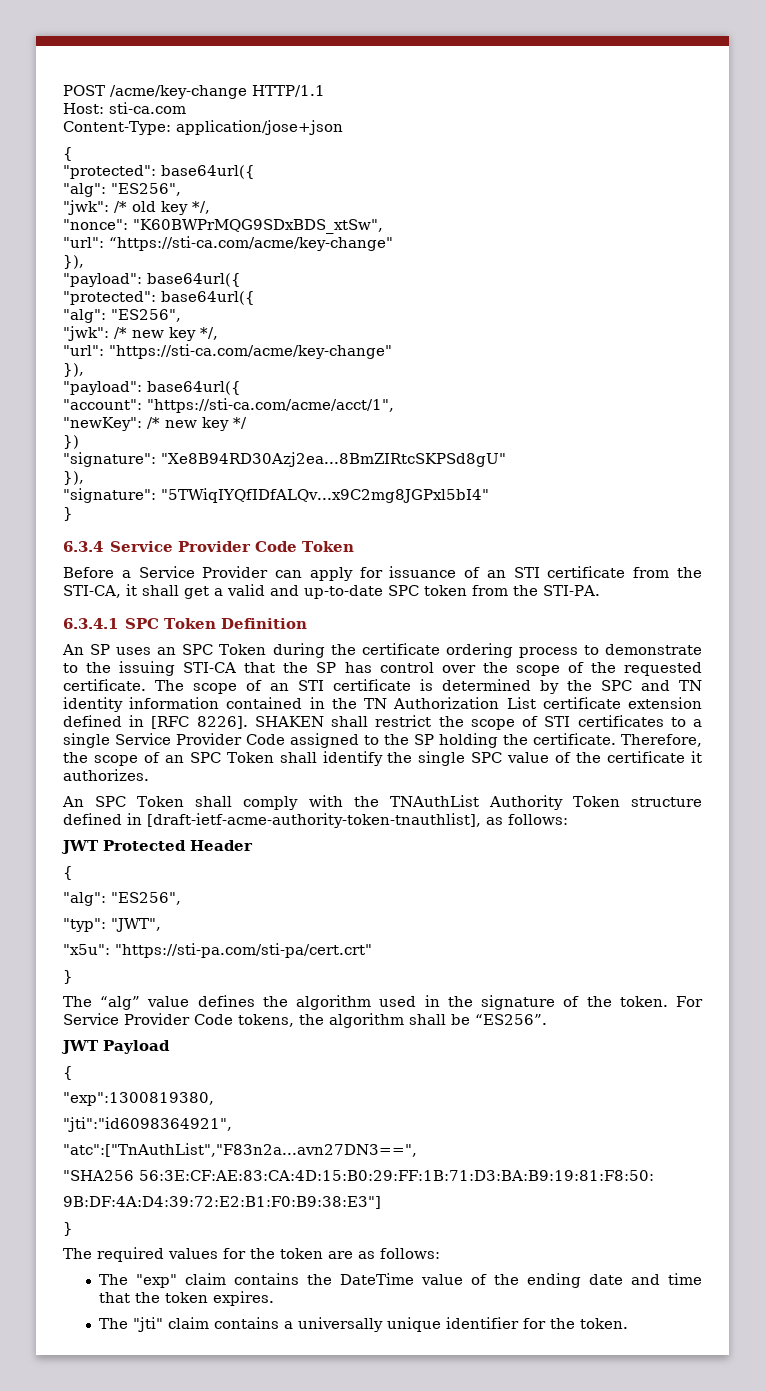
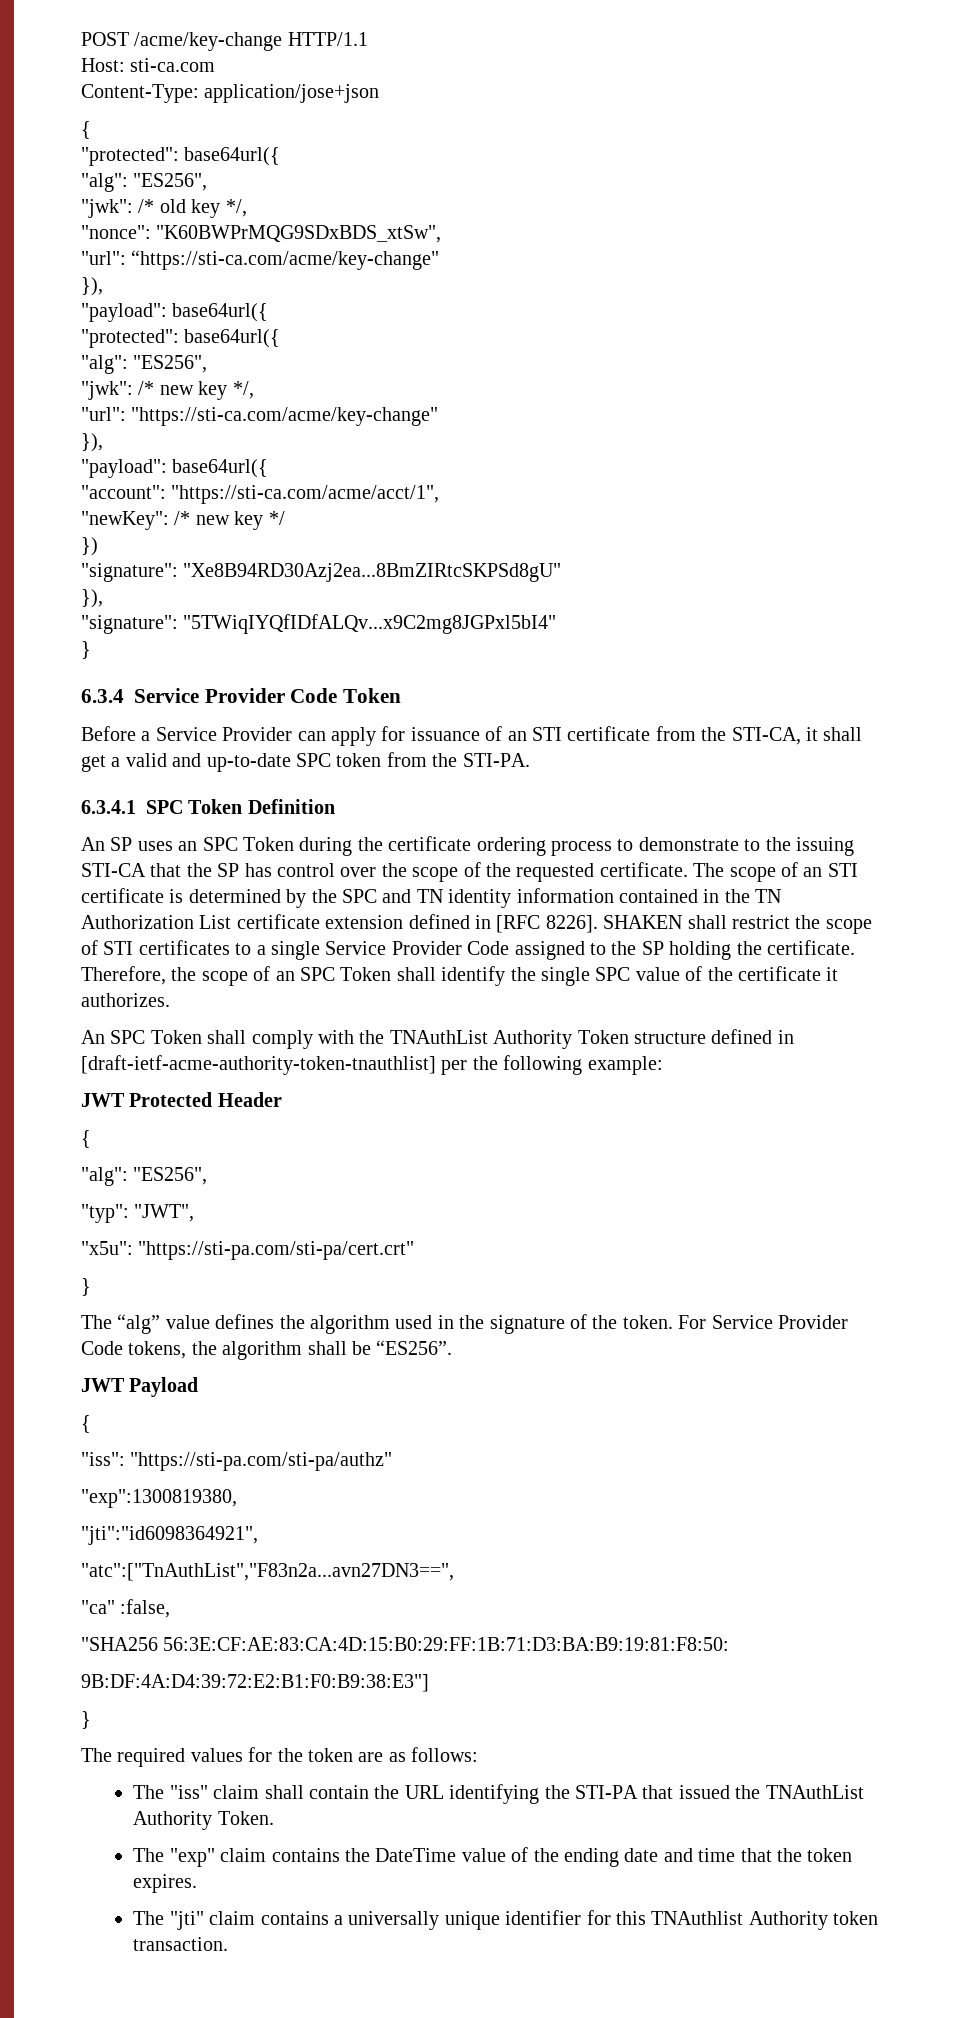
- An SPC Token shall comply with the TNAuthList Authority Token structure defined in [draft-ietf-acme-authority-token-tnauthlist], as follows:
+ An SPC Token shall comply with the TNAuthList Authority Token structure defined in [draft-ietf-acme-authority-token-tnauthlist] per the following example:
+ "iss": "https://sti-pa.com/sti-pa/authz"
+ "ca" :false,
+ The "iss" claim shall contain the URL identifying the STI-PA that issued the TNAuthList Authority Token.
- The "jti" claim contains a universally unique identifier for the token.
+ The "jti" claim contains a universally unique identifier for this TNAuthlist Authority token transaction.

